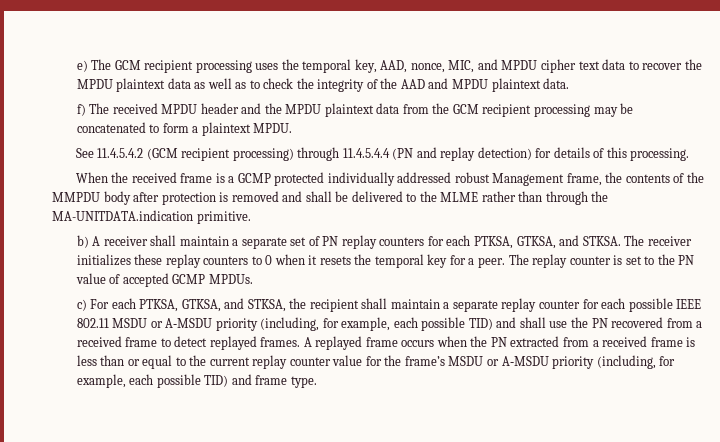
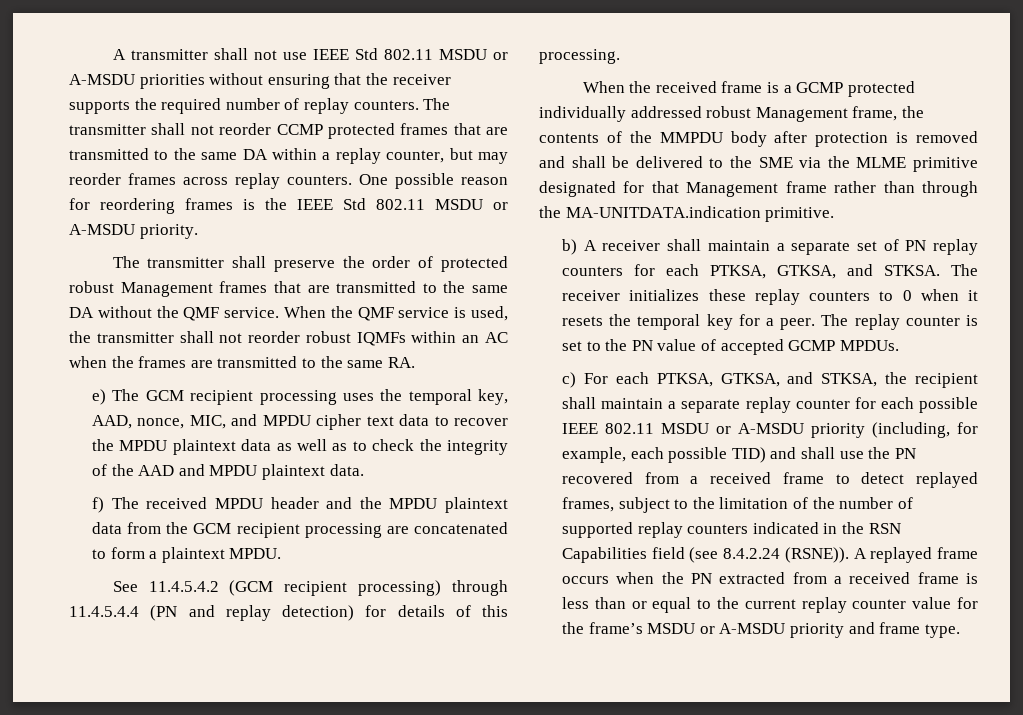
+ A transmitter shall not use IEEE Std 802.11 MSDU or A‑MSDU priorities without ensuring that the receiver supports the required number of replay counters. The transmitter shall not reorder CCMP protected frames that are transmitted to the same DA within a replay counter, but may reorder frames across replay counters. One possible reason for reordering frames is the IEEE Std 802.11 MSDU or A‑MSDU priority.
+ The transmitter shall preserve the order of protected robust Management frames that are transmitted to the same DA without the QMF service. When the QMF service is used, the transmitter shall not reorder robust IQMFs within an AC when the frames are transmitted to the same RA.
- f) The received MPDU header and the MPDU plaintext data from the GCM recipient processing may be concatenated to form a plaintext MPDU.
+ f) The received MPDU header and the MPDU plaintext data from the GCM recipient processing are concatenated to form a plaintext MPDU.
- When the received frame is a GCMP protected individually addressed robust Management frame, the contents of the MMPDU body after protection is removed and shall be delivered to the MLME rather than through the MA-UNITDATA.indication primitive.
+ When the received frame is a GCMP protected individually addressed robust Management frame, the contents of the MMPDU body after protection is removed and shall be delivered to the SME via the MLME primitive designated for that Management frame rather than through the MA-UNITDATA.indication primitive.
- c) For each PTKSA, GTKSA, and STKSA, the recipient shall maintain a separate replay counter for each possible IEEE 802.11 MSDU or A‑MSDU priority (including, for example, each possible TID) and shall use the PN recovered from a received frame to detect replayed frames.
+ c) For each PTKSA, GTKSA, and STKSA, the recipient shall maintain a separate replay counter for each possible IEEE 802.11 MSDU or A‑MSDU priority (including, for example, each possible TID) and shall use the PN recovered from a received frame to detect replayed frames, subject to the limitation of the number of supported replay counters indicated in the RSN Capabilities field (see 8.4.2.24 (RSNE)).
- A replayed frame occurs when the PN extracted from a received frame is less than or equal to the current replay counter value for the frame’s MSDU or A‑MSDU priority (including, for example, each possible TID) and frame type.
+ A replayed frame occurs when the PN extracted from a received frame is less than or equal to the current replay counter value for the frame’s MSDU or A‑MSDU priority and frame type.

